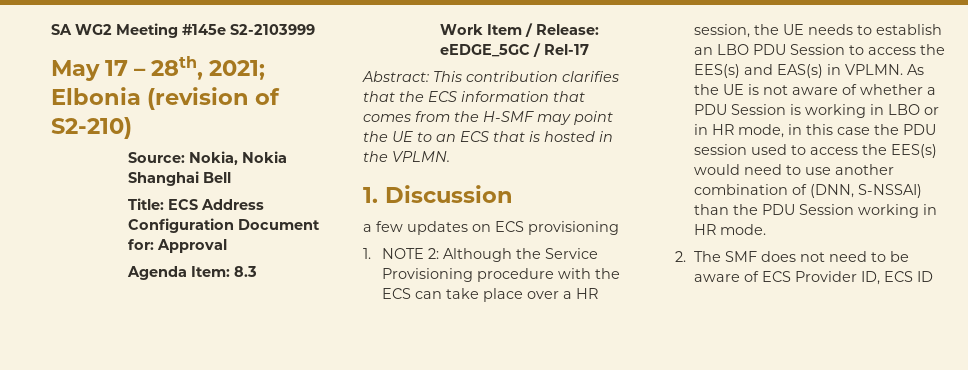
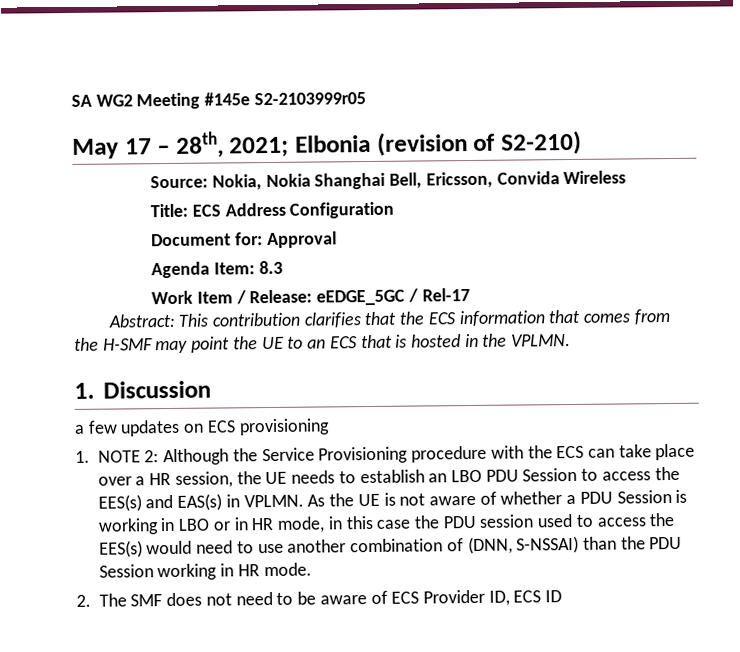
- SA WG2 Meeting #145e S2-2103999
+ SA WG2 Meeting #145e S2-2103999r05
- Source: Nokia, Nokia Shanghai Bell
+ Source: Nokia, Nokia Shanghai Bell, Ericsson, Convida Wireless
- Title: ECS Address Configuration Document for: Approval
+ Title: ECS Address Configuration
+ Document for: Approval

